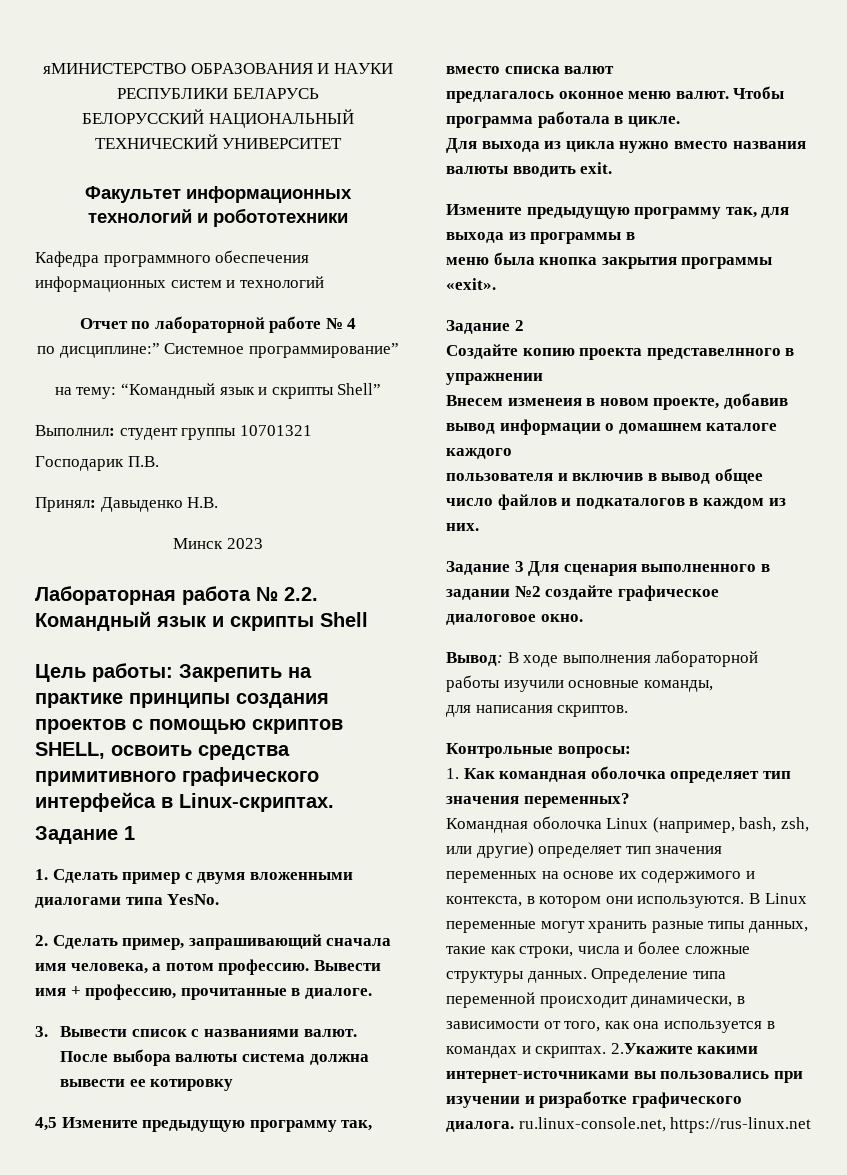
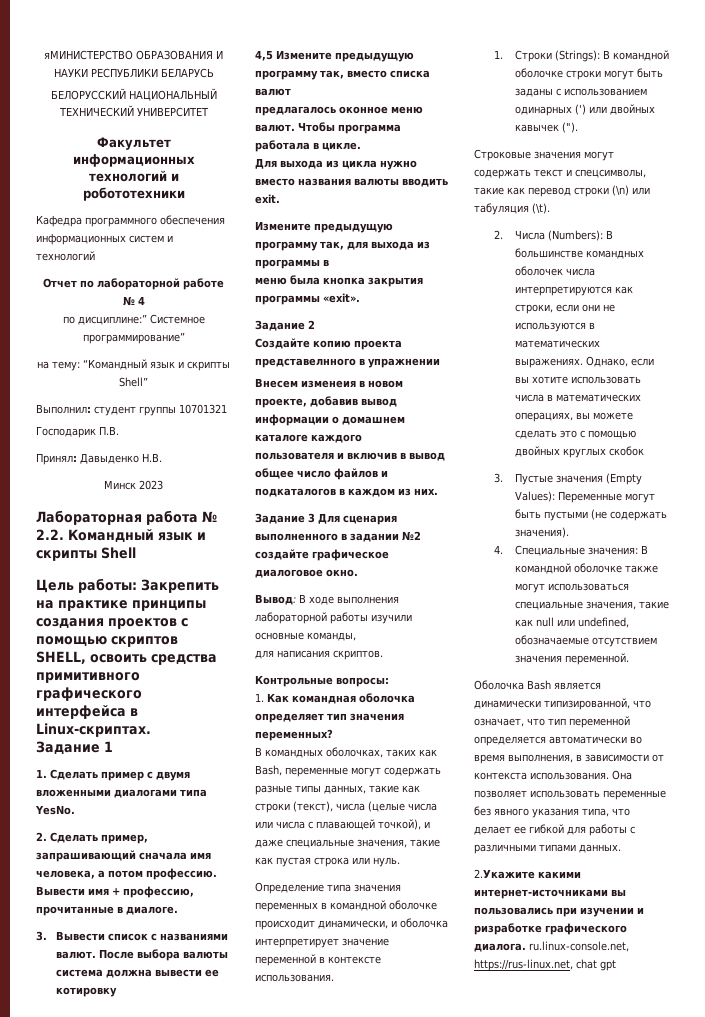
- Командная оболочка Linux (например, bash, zsh, или другие) определяет тип значения переменных на основе их содержимого и контекста, в котором они используются. В Linux переменные могут хранить разные типы данных, такие как строки, числа и более сложные структуры данных. Определение типа переменной происходит динамически, в зависимости от того, как она используется в командах и скриптах. 2.Укажите какими интернет-источниками вы пользовались при изучении и ризработке графического диалога. ru.linux-console.net, https://rus-linux.net
+ В командных оболочках, таких как Bash, переменные могут содержать разные типы данных, такие как строки (текст), числа (целые числа или числа с плавающей точкой), и даже специальные значения, такие как пустая строка или нуль.
+ Определение типа значения переменных в командной оболочке происходит динамически, и оболочка интерпретирует значение переменной в контексте использования.
+ 1. Строки (Strings): В командной оболочке строки могут быть заданы с использованием одинарных (') или двойных кавычек (").
+ Строковые значения могут содержать текст и спецсимволы, такие как перевод строки (\n) или табуляция (\t).
+ 2. Числа (Numbers): В большинстве командных оболочек числа интерпретируются как строки, если они не используются в математических выражениях. Однако, если вы хотите использовать числа в математических операциях, вы можете сделать это с помощью двойных круглых скобок
+ 3. Пустые значения (Empty Values): Переменные могут быть пустыми (не содержать значения).
+ 4. Специальные значения: В командной оболочке также могут использоваться специальные значения, такие как null или undefined, обозначаемые отсутствием значения переменной.
+ Оболочка Bash является динамически типизированной, что означает, что тип переменной определяется автоматически во время выполнения, в зависимости от контекста использования. Она позволяет использовать переменные без явного указания типа, что делает ее гибкой для работы с различными типами данных.
+ 2.Укажите какими интернет-источниками вы пользовались при изучении и ризработке графического диалога. ru.linux-console.net, https://rus-linux.net, chat gpt

